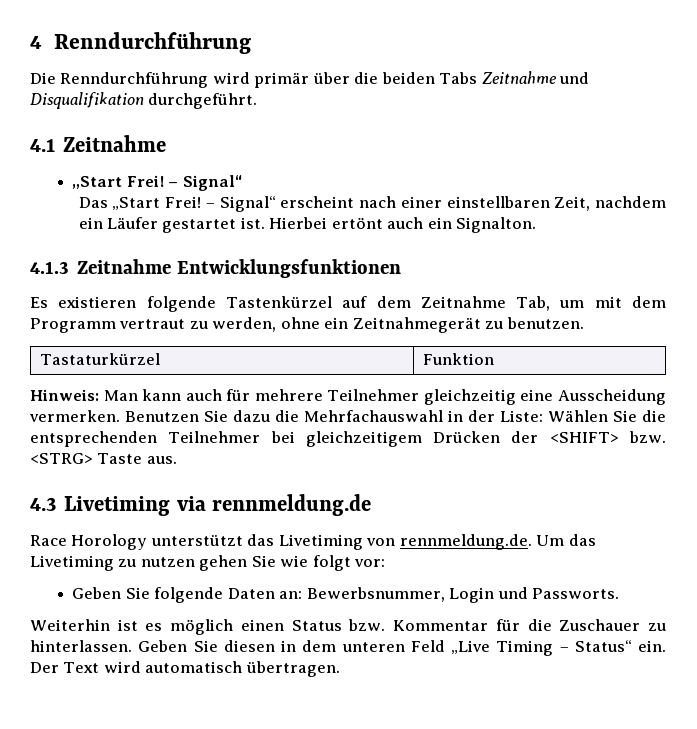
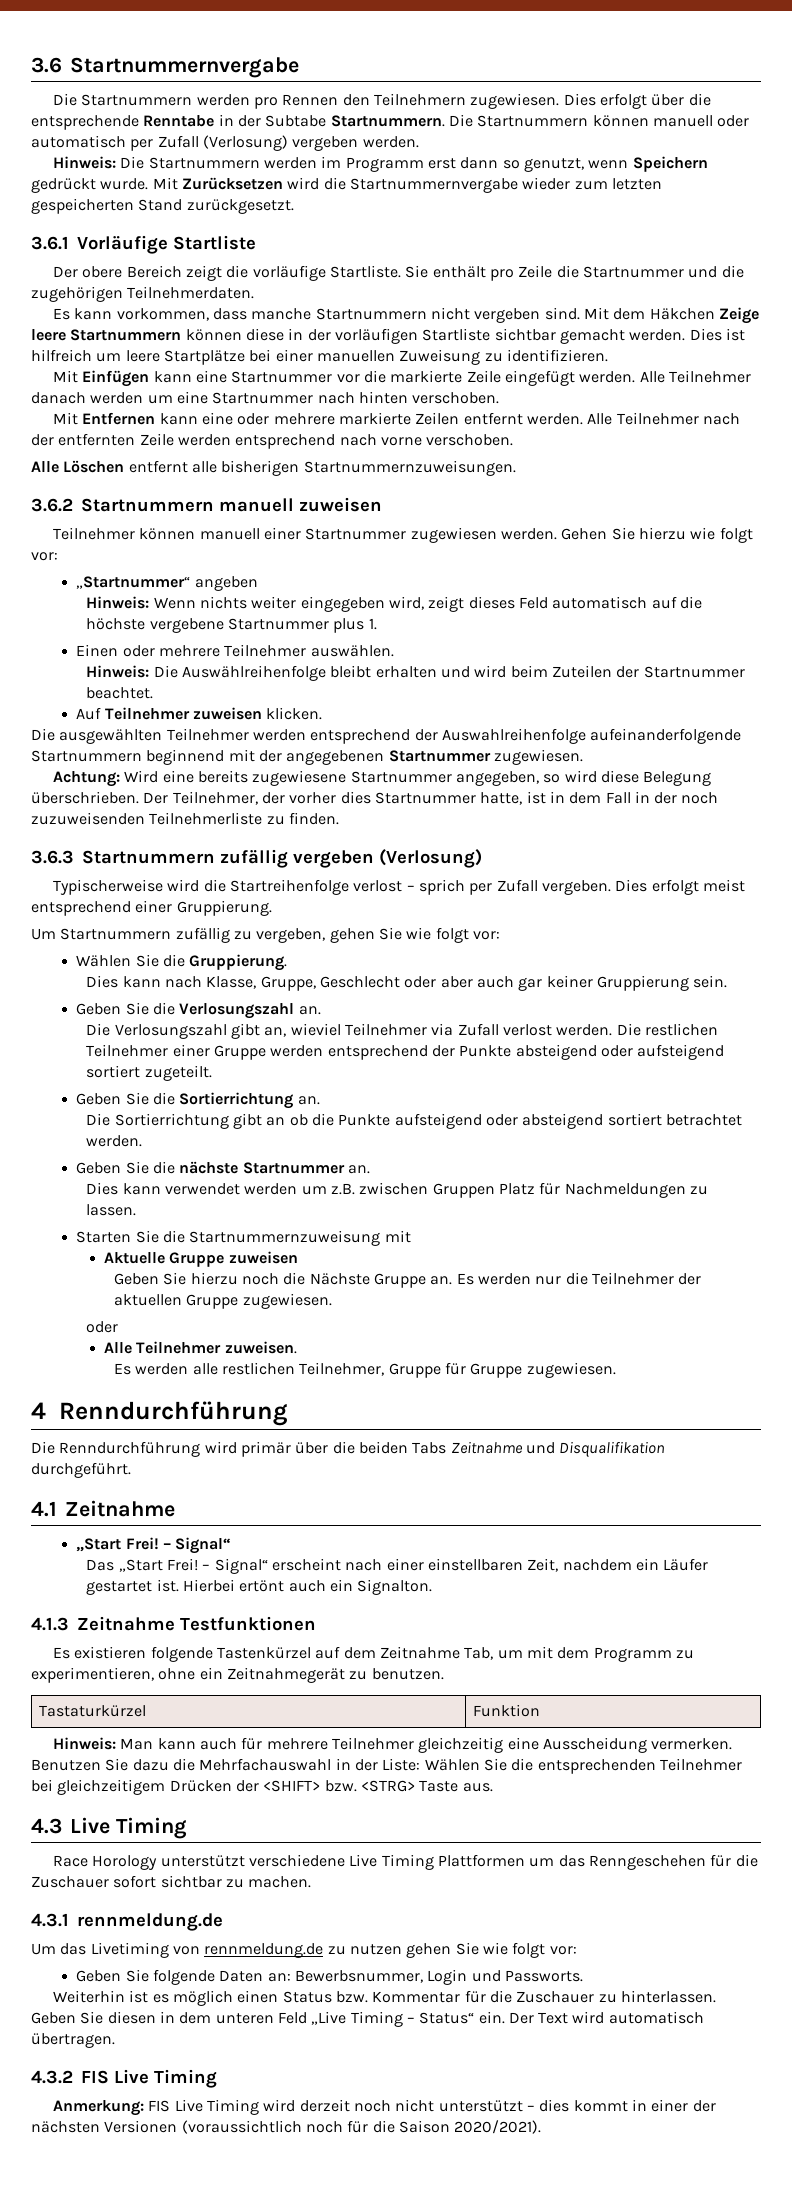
+ 3.6 Startnummernvergabe
+ Die Startnummern werden pro Rennen den Teilnehmern zugewiesen. Dies erfolgt über die entsprechende Renntabe in der Subtabe Startnummern. Die Startnummern können manuell oder automatisch per Zufall (Verlosung) vergeben werden.
+ Hinweis: Die Startnummern werden im Programm erst dann so genutzt, wenn Speichern gedrückt wurde. Mit Zurücksetzen wird die Startnummernvergabe wieder zum letzten gespeicherten Stand zurückgesetzt.
+ 3.6.1 Vorläufige Startliste
+ Der obere Bereich zeigt die vorläufige Startliste. Sie enthält pro Zeile die Startnummer und die zugehörigen Teilnehmerdaten.
+ Es kann vorkommen, dass manche Startnummern nicht vergeben sind. Mit dem Häkchen Zeige leere Startnummern können diese in der vorläufigen Startliste sichtbar gemacht werden. Dies ist hilfreich um leere Startplätze bei einer manuellen Zuweisung zu identifizieren.
+ Mit Einfügen kann eine Startnummer vor die markierte Zeile eingefügt werden. Alle Teilnehmer danach werden um eine Startnummer nach hinten verschoben.
+ Mit Entfernen kann eine oder mehrere markierte Zeilen entfernt werden. Alle Teilnehmer nach der entfernten Zeile werden entsprechend nach vorne verschoben.
+ Alle Löschen entfernt alle bisherigen Startnummernzuweisungen.
+ 3.6.2 Startnummern manuell zuweisen
+ Teilnehmer können manuell einer Startnummer zugewiesen werden. Gehen Sie hierzu wie folgt vor:
+ „Startnummer“ angeben
+ Hinweis: Wenn nichts weiter eingegeben wird, zeigt dieses Feld automatisch auf die höchste vergebene Startnummer plus 1.
+ Einen oder mehrere Teilnehmer auswählen.
+ Hinweis: Die Auswählreihenfolge bleibt erhalten und wird beim Zuteilen der Startnummer beachtet.
+ Auf Teilnehmer zuweisen klicken.
+ Die ausgewählten Teilnehmer werden entsprechend der Auswahlreihenfolge aufeinanderfolgende Startnummern beginnend mit der angegebenen Startnummer zugewiesen.
+ Achtung: Wird eine bereits zugewiesene Startnummer angegeben, so wird diese Belegung überschrieben. Der Teilnehmer, der vorher dies Startnummer hatte, ist in dem Fall in der noch zuzuweisenden Teilnehmerliste zu finden.
+ 3.6.3 Startnummern zufällig vergeben (Verlosung)
+ Typischerweise wird die Startreihenfolge verlost – sprich per Zufall vergeben. Dies erfolgt meist entsprechend einer Gruppierung.
+ Um Startnummern zufällig zu vergeben, gehen Sie wie folgt vor:
+ Wählen Sie die Gruppierung.
+ Dies kann nach Klasse, Gruppe, Geschlecht oder aber auch gar keiner Gruppierung sein.
+ Geben Sie die Verlosungszahl an.
+ Die Verlosungszahl gibt an, wieviel Teilnehmer via Zufall verlost werden. Die restlichen Teilnehmer einer Gruppe werden entsprechend der Punkte absteigend oder aufsteigend sortiert zugeteilt.
+ Geben Sie die Sortierrichtung an.
+ Die Sortierrichtung gibt an ob die Punkte aufsteigend oder absteigend sortiert betrachtet werden.
+ Geben Sie die nächste Startnummer an.
+ Dies kann verwendet werden um z.B. zwischen Gruppen Platz für Nachmeldungen zu lassen.
+ Starten Sie die Startnummernzuweisung mit
+ Aktuelle Gruppe zuweisen
+ Geben Sie hierzu noch die Nächste Gruppe an. Es werden nur die Teilnehmer der aktuellen Gruppe zugewiesen.
+ oder
+ Alle Teilnehmer zuweisen.
+ Es werden alle restlichen Teilnehmer, Gruppe für Gruppe zugewiesen.
- 4.1.3 Zeitnahme Entwicklungsfunktionen
+ 4.1.3 Zeitnahme Testfunktionen
- Es existieren folgende Tastenkürzel auf dem Zeitnahme Tab, um mit dem Programm vertraut zu werden, ohne ein Zeitnahmegerät zu benutzen.
+ Es existieren folgende Tastenkürzel auf dem Zeitnahme Tab, um mit dem Programm zu experimentieren, ohne ein Zeitnahmegerät zu benutzen.
- 4.3 Livetiming via rennmeldung.de
+ 4.3 Live Timing
- Race Horology unterstützt das Livetiming von rennmeldung.de. Um das Livetiming zu nutzen gehen Sie wie folgt vor:
+ Race Horology unterstützt verschiedene Live Timing Plattformen um das Renngeschehen für die Zuschauer sofort sichtbar zu machen.
+ 4.3.1 rennmeldung.de
+ Um das Livetiming von rennmeldung.de zu nutzen gehen Sie wie folgt vor:
+ 4.3.2 FIS Live Timing
+ Anmerkung: FIS Live Timing wird derzeit noch nicht unterstützt – dies kommt in einer der nächsten Versionen (voraussichtlich noch für die Saison 2020/2021).

